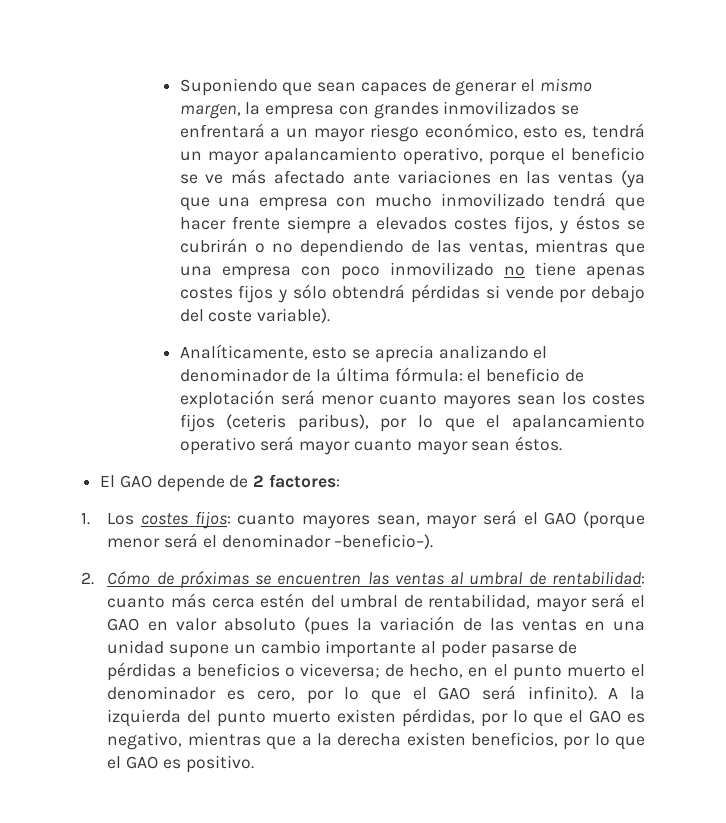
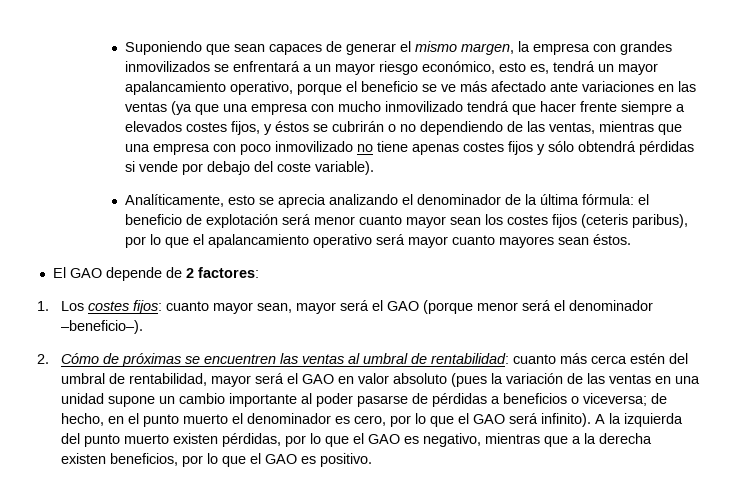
- Analíticamente, esto se aprecia analizando el denominador de la última fórmula: el beneficio de explotación será menor cuanto mayores sean los costes fijos (ceteris paribus), por lo que el apalancamiento operativo será mayor cuanto mayor sean éstos.
+ Analíticamente, esto se aprecia analizando el denominador de la última fórmula: el beneficio de explotación será menor cuanto mayor sean los costes fijos (ceteris paribus), por lo que el apalancamiento operativo será mayor cuanto mayores sean éstos.
- 1. Los costes fijos: cuanto mayores sean, mayor será el GAO (porque menor será el denominador –beneficio–).
+ 1. Los costes fijos: cuanto mayor sean, mayor será el GAO (porque menor será el denominador –beneficio–).

